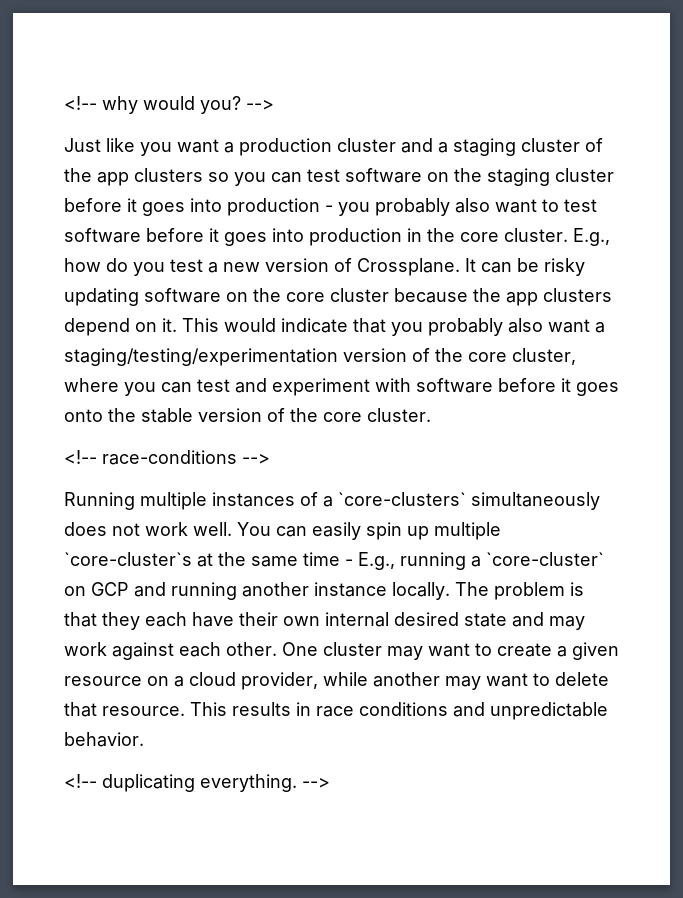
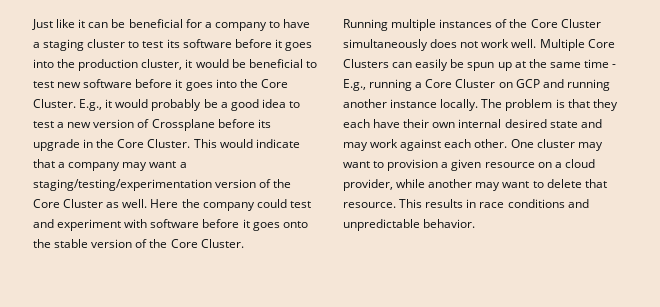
- <!-- why would you? -->
- Just like you want a production cluster and a staging cluster of the app clusters so you can test software on the staging cluster before it goes into production - you probably also want to test software before it goes into production in the core cluster. E.g., how do you test a new version of Crossplane. It can be risky updating software on the core cluster because the app clusters depend on it.
+ Just like it can be beneficial for a company to have a staging cluster to test its software before it goes into the production cluster, it would be beneficial to test new software before it goes into the Core Cluster. E.g., it would probably be a good idea to test a new version of Crossplane before its upgrade in the Core Cluster.
- This would indicate that you probably also want a staging/testing/experimentation version of the core cluster, where you can test and experiment with software before it goes onto the stable version of the core cluster.
- <!-- race-conditions -->
+ This would indicate that a company may want a staging/testing/experimentation version of the Core Cluster as well. Here the company could test and experiment with software before it goes onto the stable version of the Core Cluster.
- Running multiple instances of a `core-clusters` simultaneously does not work well.
+ Running multiple instances of the Core Cluster simultaneously does not work well.
- You can easily spin up multiple `core-cluster`s at the same time - E.g., running a `core-cluster` on GCP and running another instance locally.
+ Multiple Core Clusters can easily be spun up at the same time - E.g., running a Core Cluster on GCP and running another instance locally.
- One cluster may want to create a given resource on a cloud provider, while another may want to delete that resource.
+ One cluster may want to provision a given resource on a cloud provider, while another may want to delete that resource.
- <!-- duplicating everything. -->

